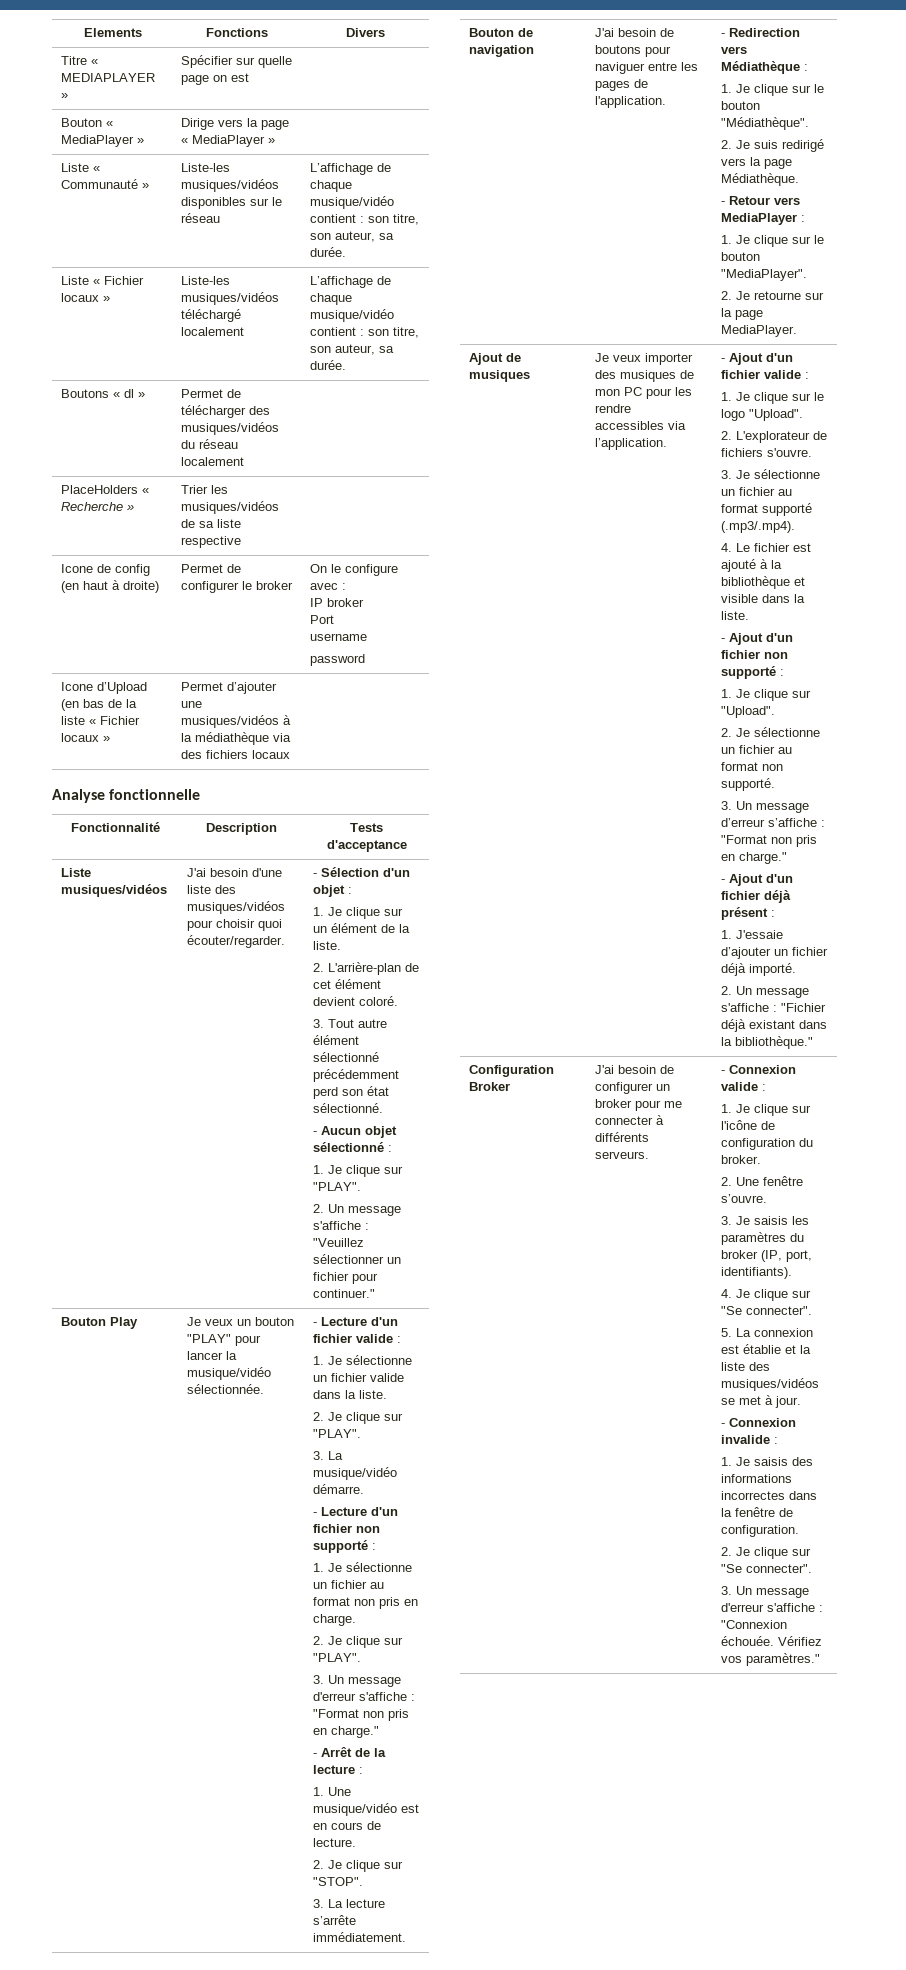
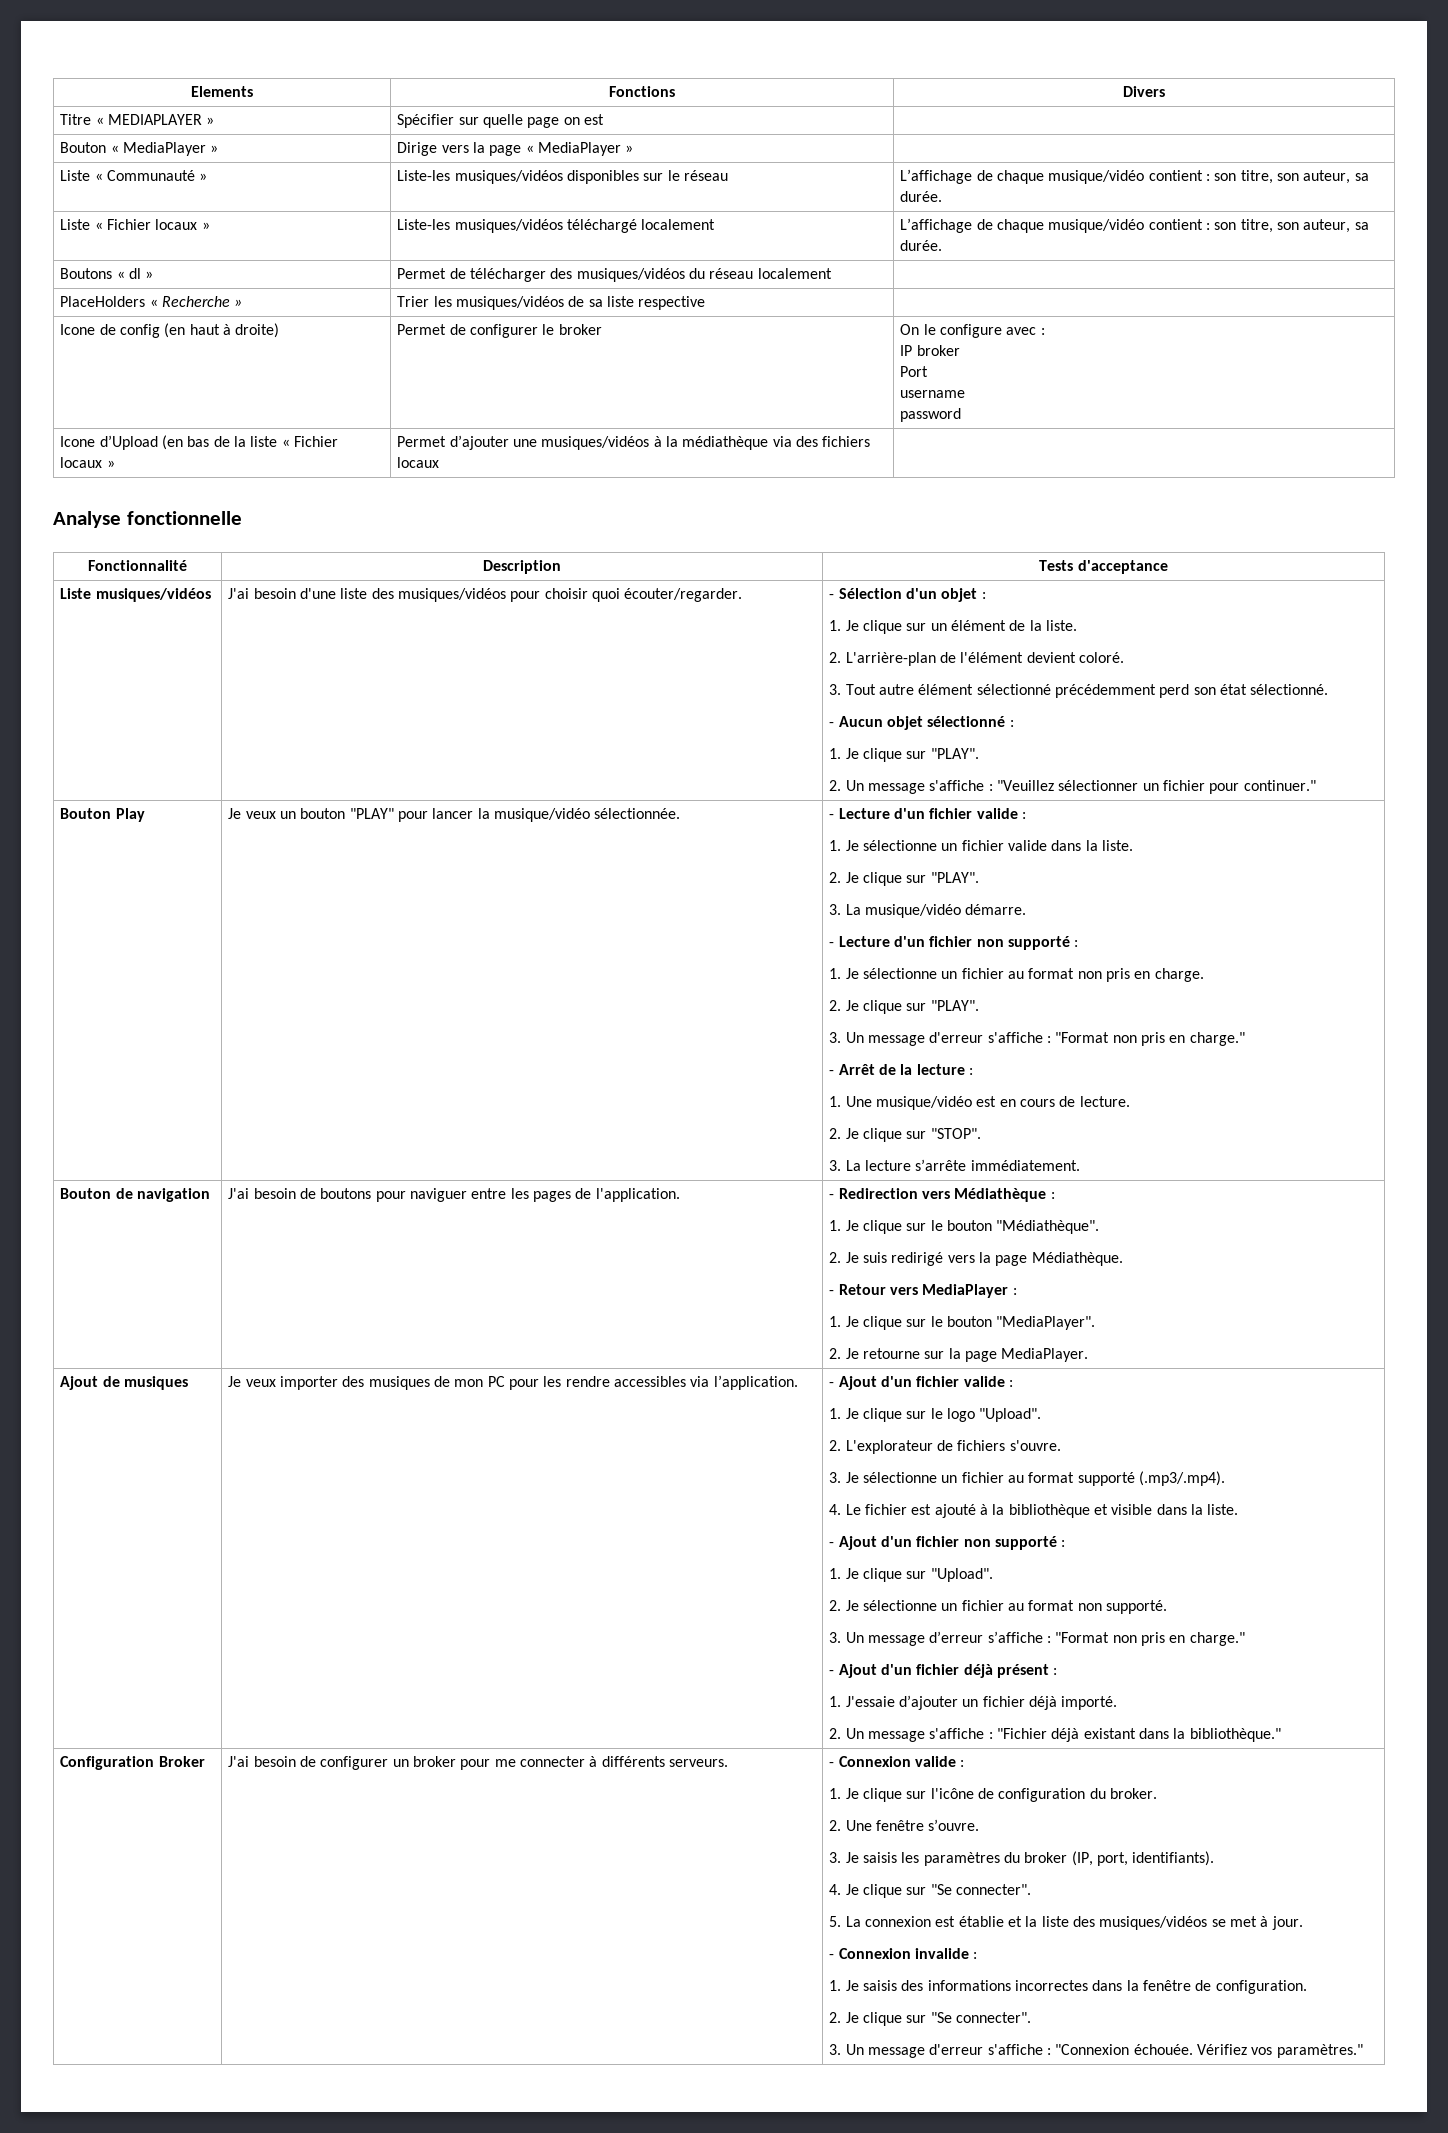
- 2. L'arrière-plan de cet élément devient coloré.
+ 2. L'arrière-plan de l'élément devient coloré.

